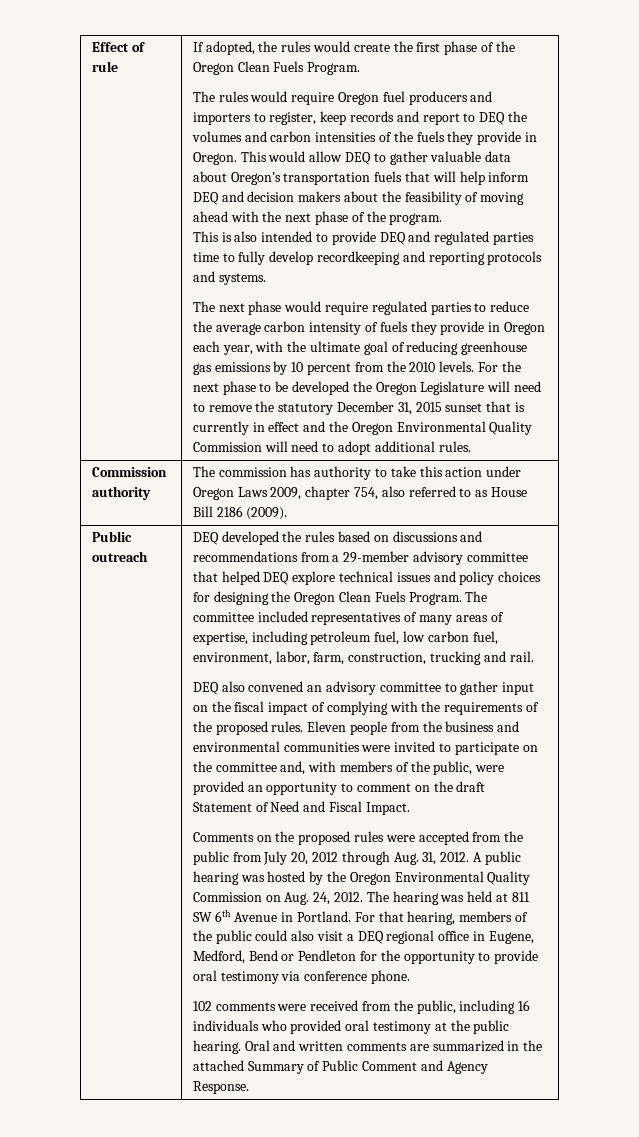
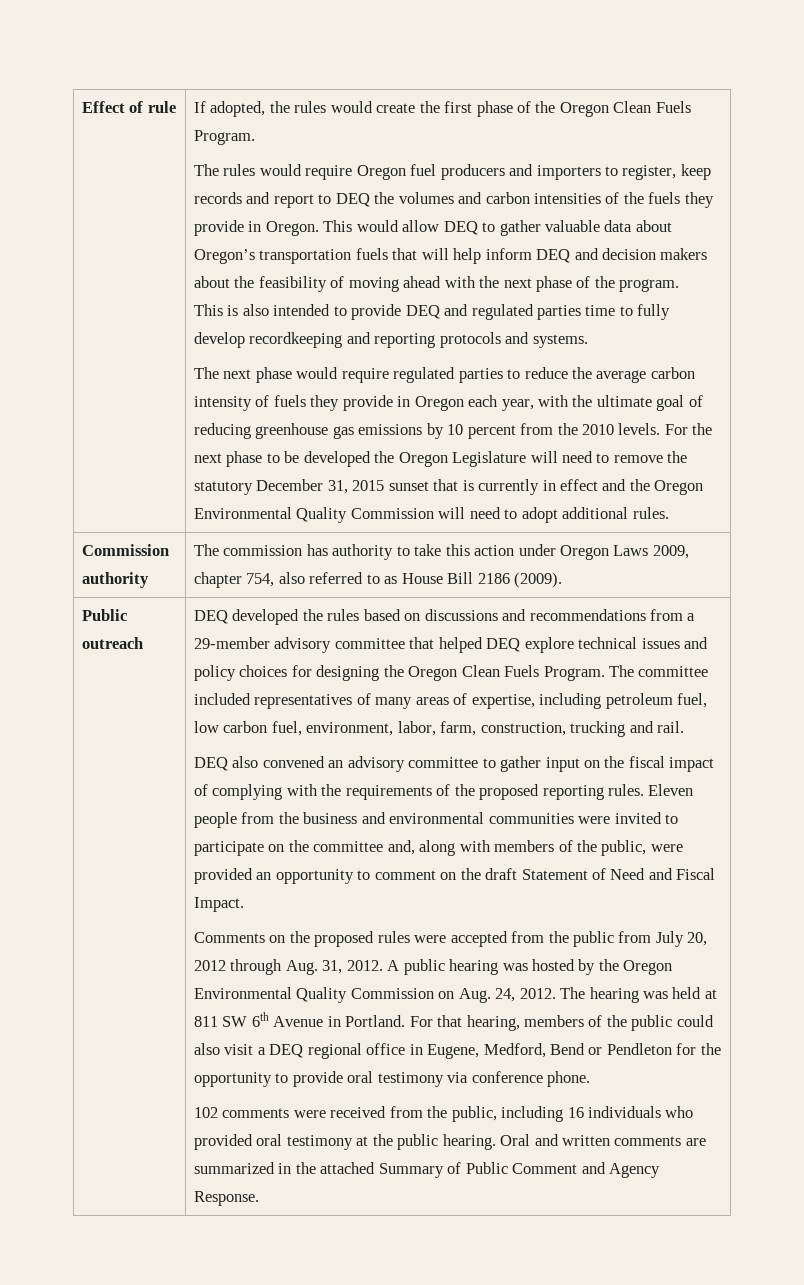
- DEQ also convened an advisory committee to gather input on the fiscal impact of complying with the requirements of the proposed rules.
+ DEQ also convened an advisory committee to gather input on the fiscal impact of complying with the requirements of the proposed reporting rules.
- Eleven people from the business and environmental communities were invited to participate on the committee and, with members of the public, were provided an opportunity to comment on the draft Statement of Need and Fiscal Impact.
+ Eleven people from the business and environmental communities were invited to participate on the committee and, along with members of the public, were provided an opportunity to comment on the draft Statement of Need and Fiscal Impact.

